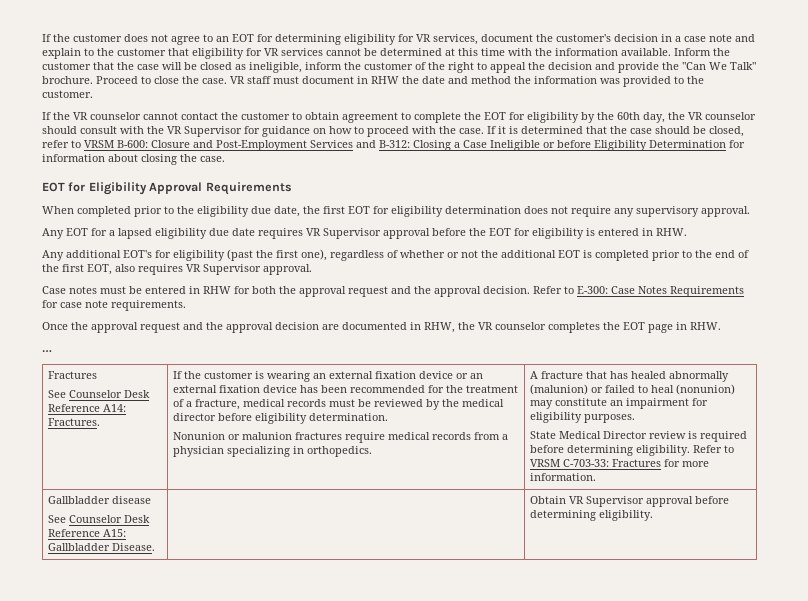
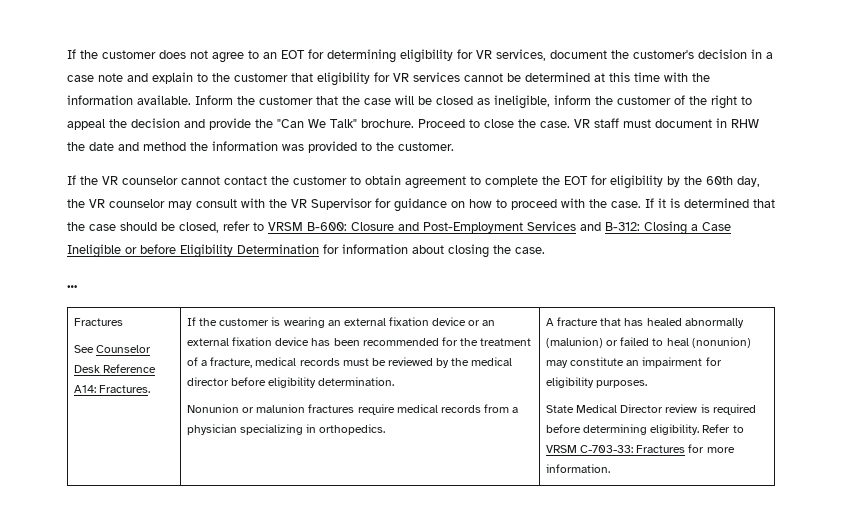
- If the VR counselor cannot contact the customer to obtain agreement to complete the EOT for eligibility by the 60th day, the VR counselor should consult with the VR Supervisor for guidance on how to proceed with the case.
+ If the VR counselor cannot contact the customer to obtain agreement to complete the EOT for eligibility by the 60th day, the VR counselor may consult with the VR Supervisor for guidance on how to proceed with the case.
- EOT for Eligibility Approval Requirements
- When completed prior to the eligibility due date, the first EOT for eligibility determination does not require any supervisory approval.
- Any EOT for a lapsed eligibility due date requires VR Supervisor approval before the EOT for eligibility is entered in RHW.
- Any additional EOT's for eligibility (past the first one), regardless of whether or not the additional EOT is completed prior to the end of the first EOT, also requires VR Supervisor approval.
- Case notes must be entered in RHW for both the approval request and the approval decision. Refer to E-300: Case Notes Requirements for case note requirements.
- Once the approval request and the approval decision are documented in RHW, the VR counselor completes the EOT page in RHW.
- Gallbladder disease
- See Counselor Desk Reference A15: Gallbladder Disease. | | Obtain VR Supervisor approval before determining eligibility.

